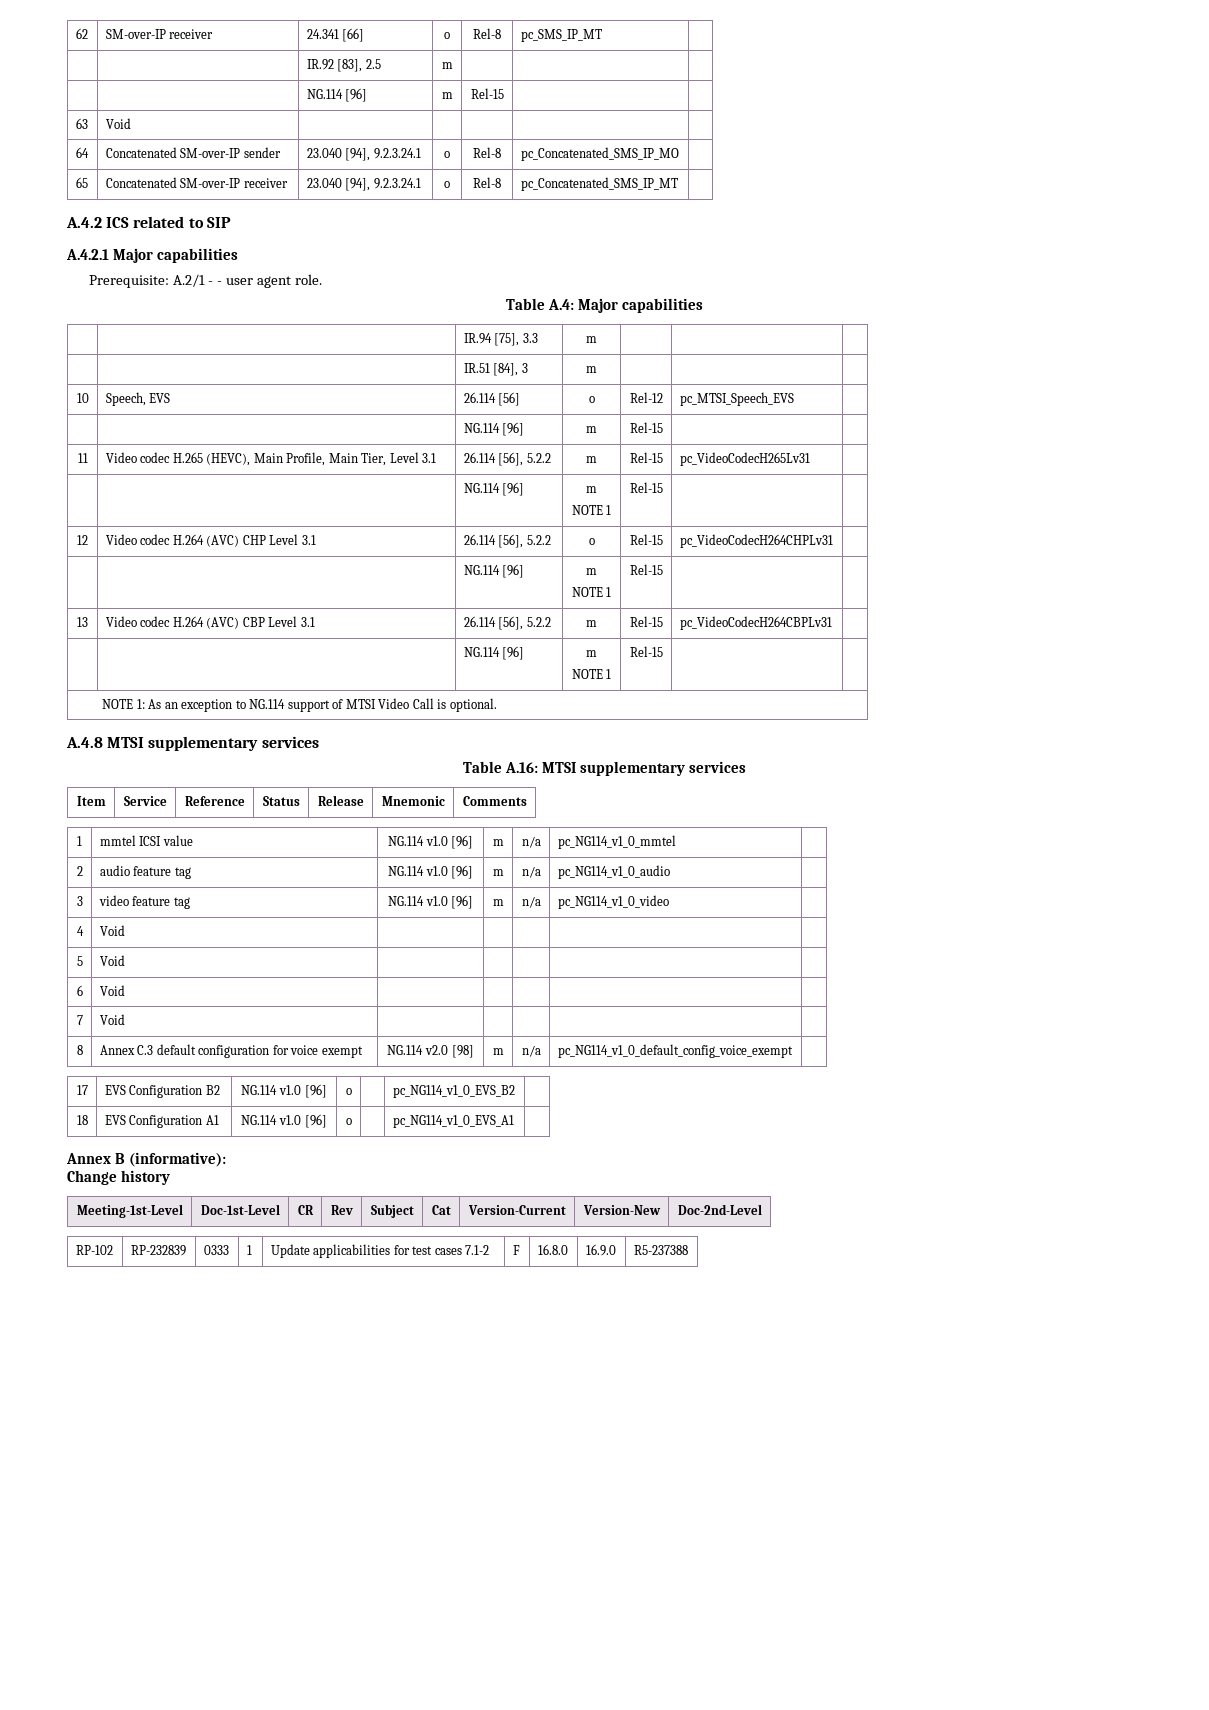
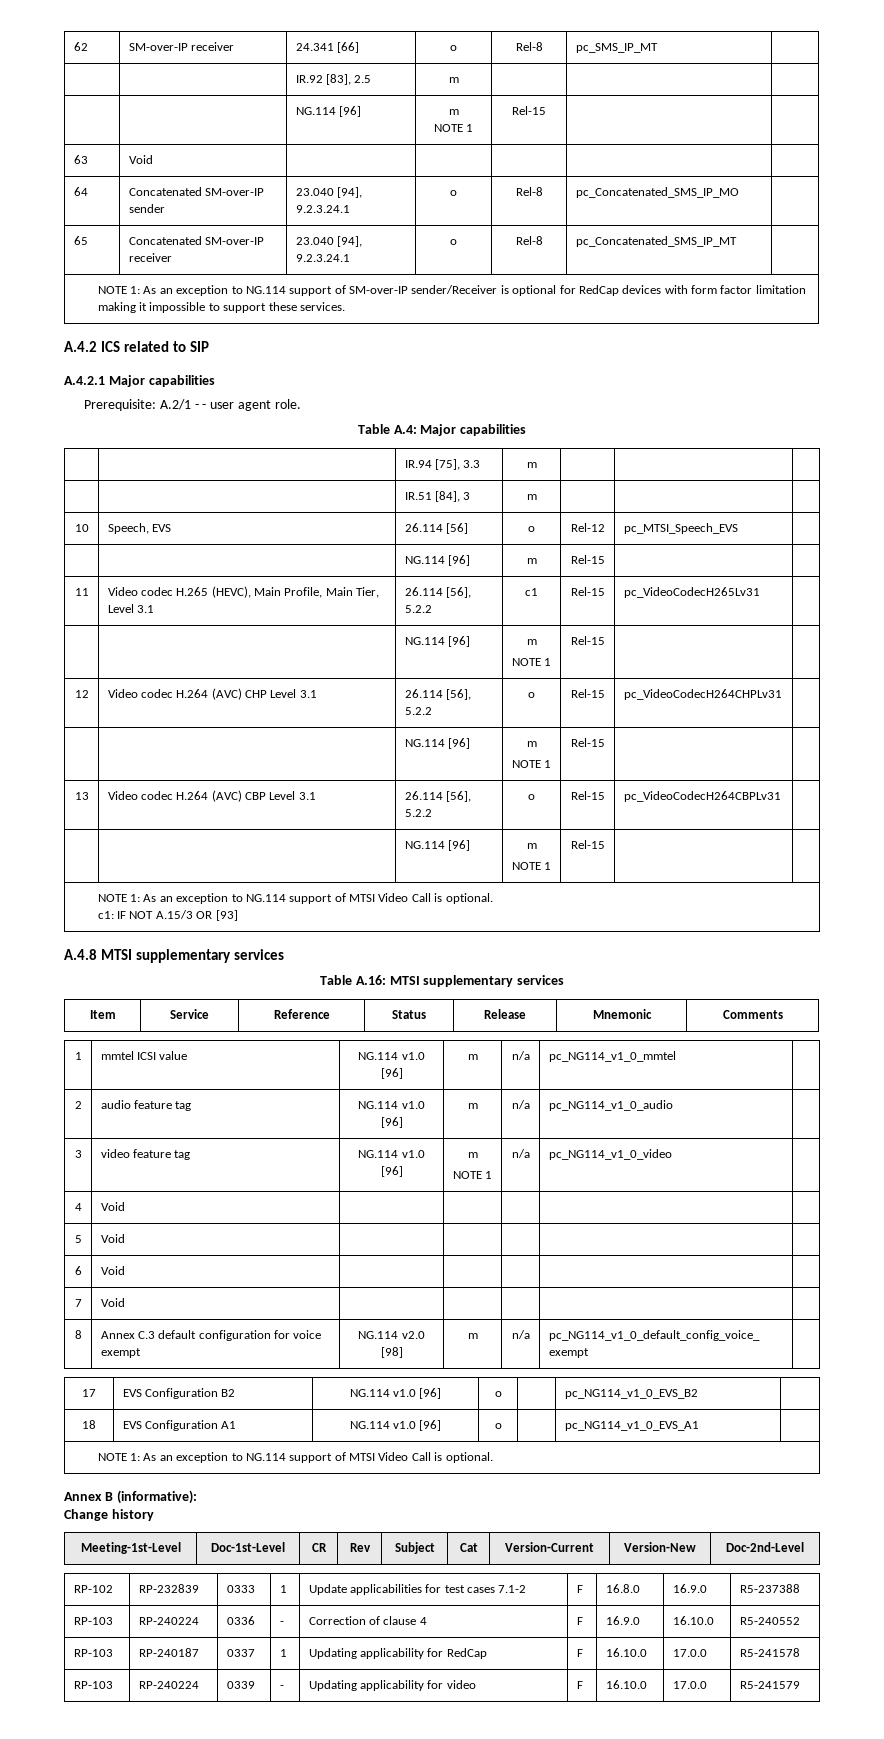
  | | IR.92 [83], 2.5 | m | | |
- | | NG.114 [96] | m | Rel-15 | |
+ | | NG.114 [96] | m
+ NOTE 1 | Rel-15 | |
+ NOTE 1: As an exception to NG.114 support of SM-over-IP sender/Receiver is optional for RedCap devices with form factor limitation making it impossible to support these services.
- 11 | Video codec H.265 (HEVC), Main Profile, Main Tier, Level 3.1 | 26.114 [56], 5.2.2 | m | Rel-15 | pc_VideoCodecH265Lv31 |
+ 11 | Video codec H.265 (HEVC), Main Profile, Main Tier, Level 3.1 | 26.114 [56], 5.2.2 | c1 | Rel-15 | pc_VideoCodecH265Lv31 |
- 13 | Video codec H.264 (AVC) CBP Level 3.1 | 26.114 [56], 5.2.2 | m | Rel-15 | pc_VideoCodecH264CBPLv31 |
+ 13 | Video codec H.264 (AVC) CBP Level 3.1 | 26.114 [56], 5.2.2 | o | Rel-15 | pc_VideoCodecH264CBPLv31 |
  | | NG.114 [96] | m
  NOTE 1 | Rel-15 | |
  NOTE 1: As an exception to NG.114 support of MTSI Video Call is optional.
+ c1: IF NOT A.15/3 OR [93]
- 3 | video feature tag | NG.114 v1.0 [96] | m | n/a | pc_NG114_v1_0_video |
+ 3 | video feature tag | NG.114 v1.0 [96] | m
+ NOTE 1 | n/a | pc_NG114_v1_0_video |
  18 | EVS Configuration A1 | NG.114 v1.0 [96] | o | | pc_NG114_v1_0_EVS_A1 |
+ NOTE 1: As an exception to NG.114 support of MTSI Video Call is optional.
+ RP-103 | RP-240224 | 0336 | - | Correction of clause 4 | F | 16.9.0 | 16.10.0 | R5-240552
+ RP-103 | RP-240187 | 0337 | 1 | Updating applicability for RedCap | F | 16.10.0 | 17.0.0 | R5-241578
+ RP-103 | RP-240224 | 0339 | - | Updating applicability for video | F | 16.10.0 | 17.0.0 | R5-241579

